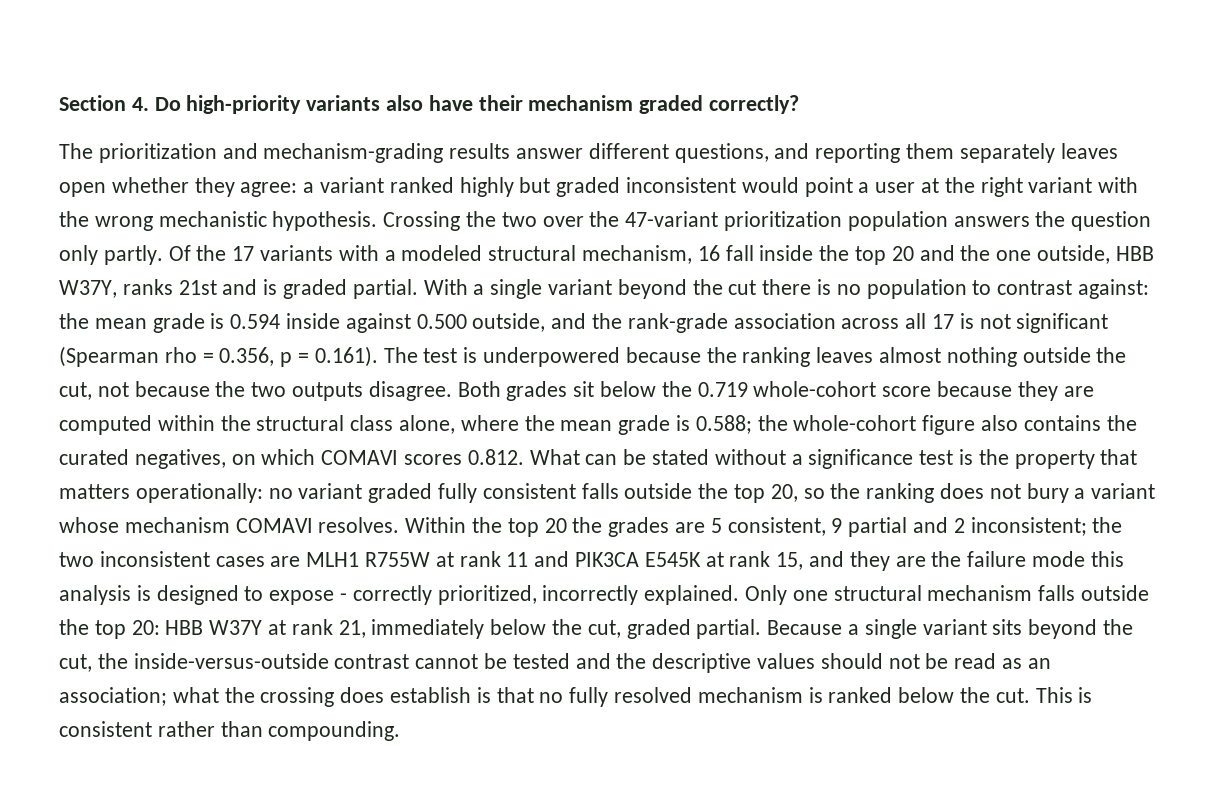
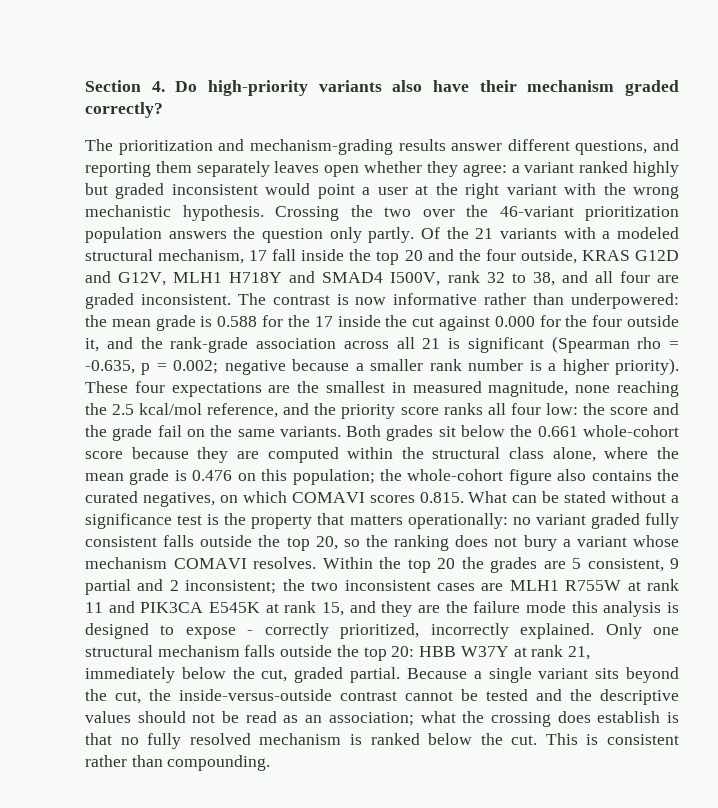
- Crossing the two over the 47-variant prioritization population answers the question only partly.
+ Crossing the two over the 46-variant prioritization population answers the question only partly.
- Of the 17 variants with a modeled structural mechanism, 16 fall inside the top 20 and the one outside, HBB W37Y, ranks 21st and is graded partial. With a single variant beyond the cut there is no population to contrast against: the mean grade is 0.594 inside against 0.500 outside, and the rank-grade association across all 17 is not significant (Spearman rho = 0.356, p = 0.161). The test is underpowered because the ranking leaves almost nothing outside the cut, not because the two outputs disagree.
+ Of the 21 variants with a modeled structural mechanism, 17 fall inside the top 20 and the four outside, KRAS G12D and G12V, MLH1 H718Y and SMAD4 I500V, rank 32 to 38, and all four are graded inconsistent. The contrast is now informative rather than underpowered: the mean grade is 0.588 for the 17 inside the cut against 0.000 for the four outside it, and the rank-grade association across all 21 is significant (Spearman rho = -0.635, p = 0.002; negative because a smaller rank number is a higher priority). These four expectations are the smallest in measured magnitude, none reaching the 2.5 kcal/mol reference, and the priority score ranks all four low: the score and the grade fail on the same variants.
- Both grades sit below the 0.719 whole-cohort score because they are computed within the structural class alone, where the mean grade is 0.588;
+ Both grades sit below the 0.661 whole-cohort score because they are computed within the structural class alone, where the mean grade is 0.476 on this population;
- the whole-cohort figure also contains the curated negatives, on which COMAVI scores 0.812. What can be stated without a significance test is the property that matters operationally:
+ the whole-cohort figure also contains the curated negatives, on which COMAVI scores 0.815. What can be stated without a significance test is the property that matters operationally:

